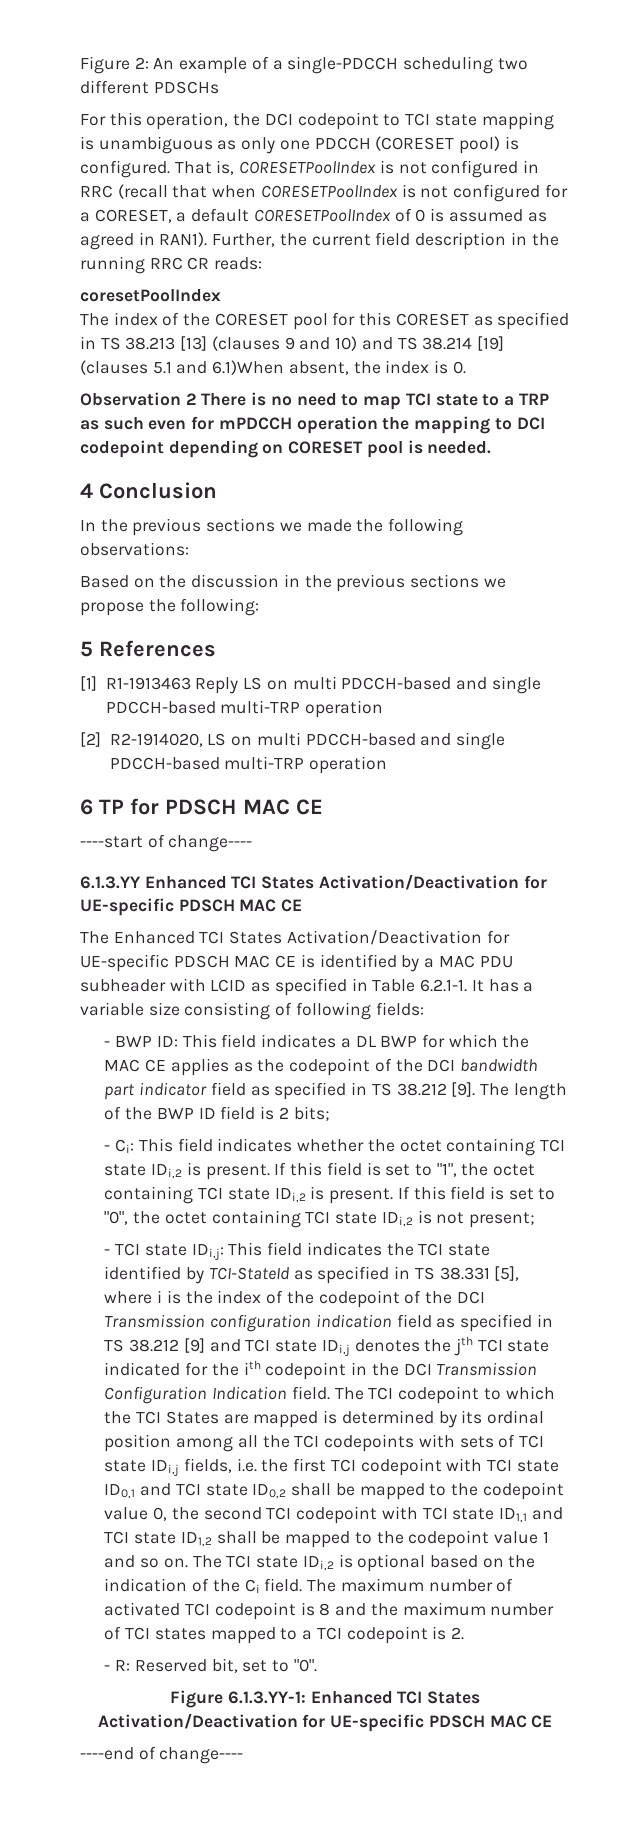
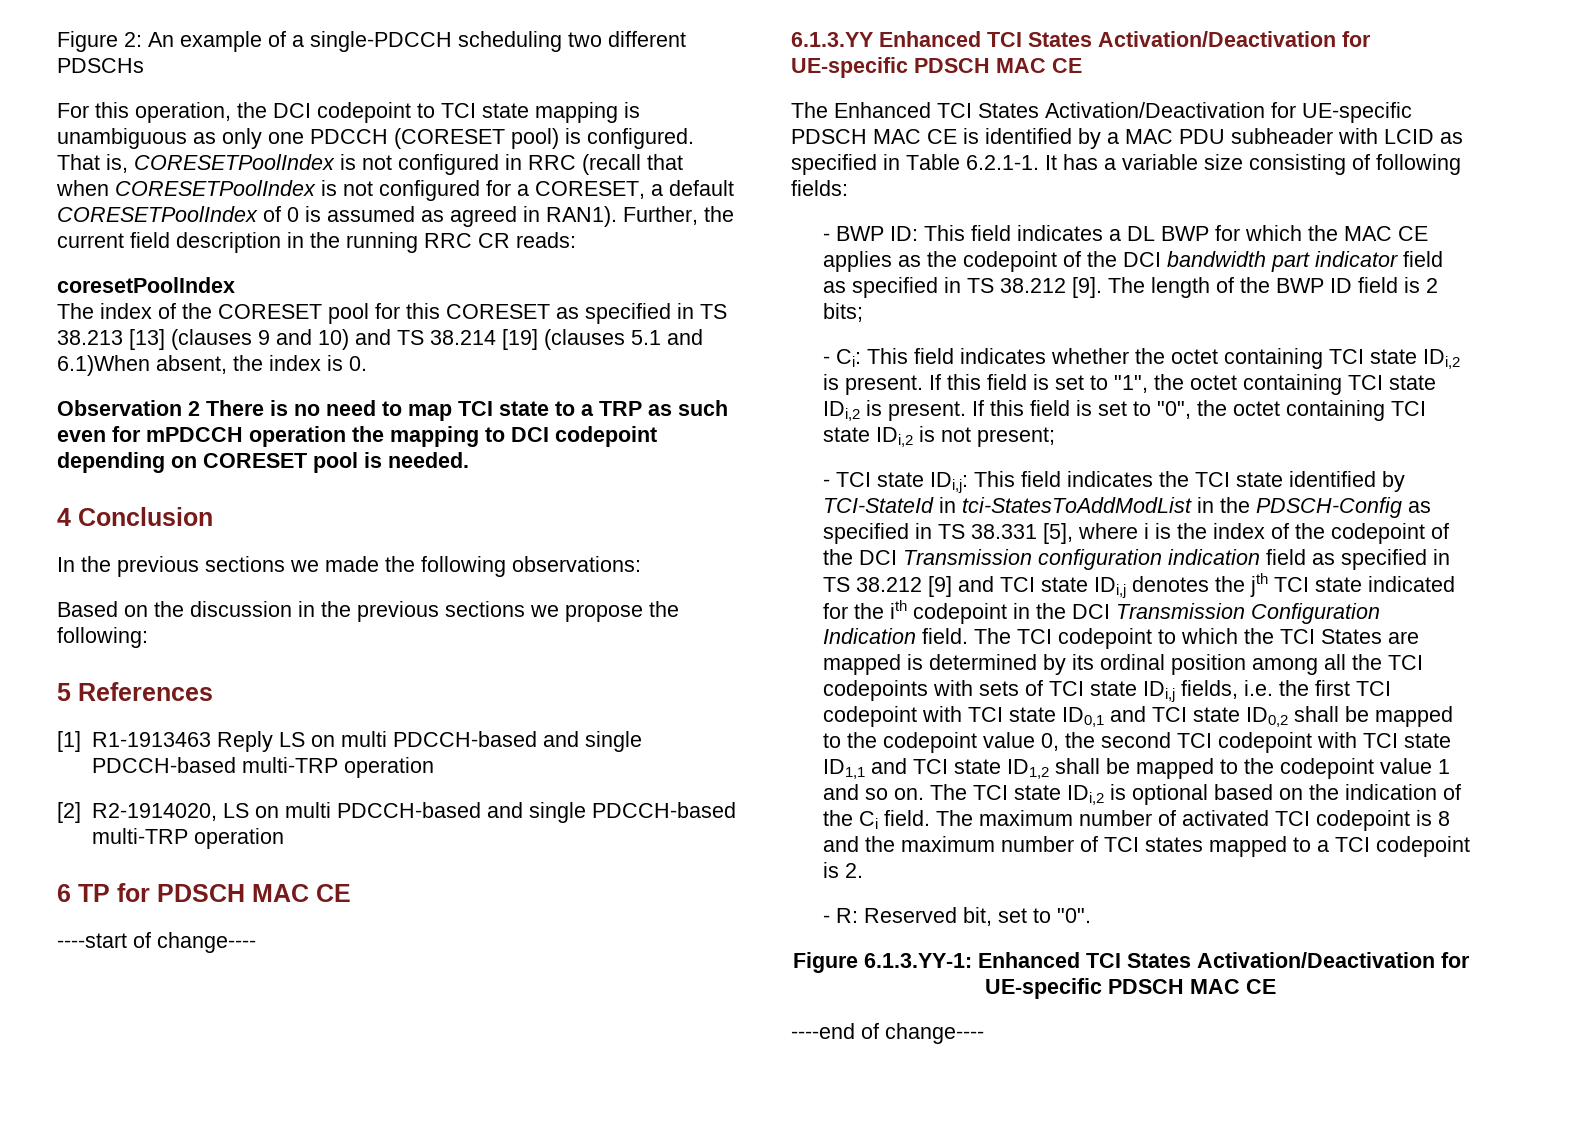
- This field indicates the TCI state identified by TCI-StateId as specified in TS 38.331 [5], where i is the index of the codepoint of the DCI Transmission configuration indication field as specified in TS 38.212 [9] and TCI state IDi,j denotes the jth TCI state indicated for the ith codepoint in the DCI Transmission Configuration Indication field.
+ This field indicates the TCI state identified by TCI-StateId in tci-StatesToAddModList in the PDSCH-Config as specified in TS 38.331 [5], where i is the index of the codepoint of the DCI Transmission configuration indication field as specified in TS 38.212 [9] and TCI state IDi,j denotes the jth TCI state indicated for the ith codepoint in the DCI Transmission Configuration Indication field.

